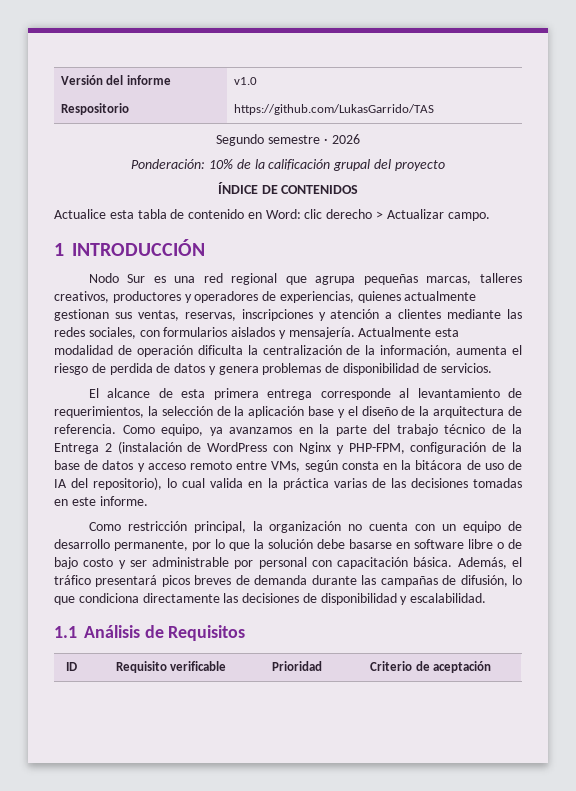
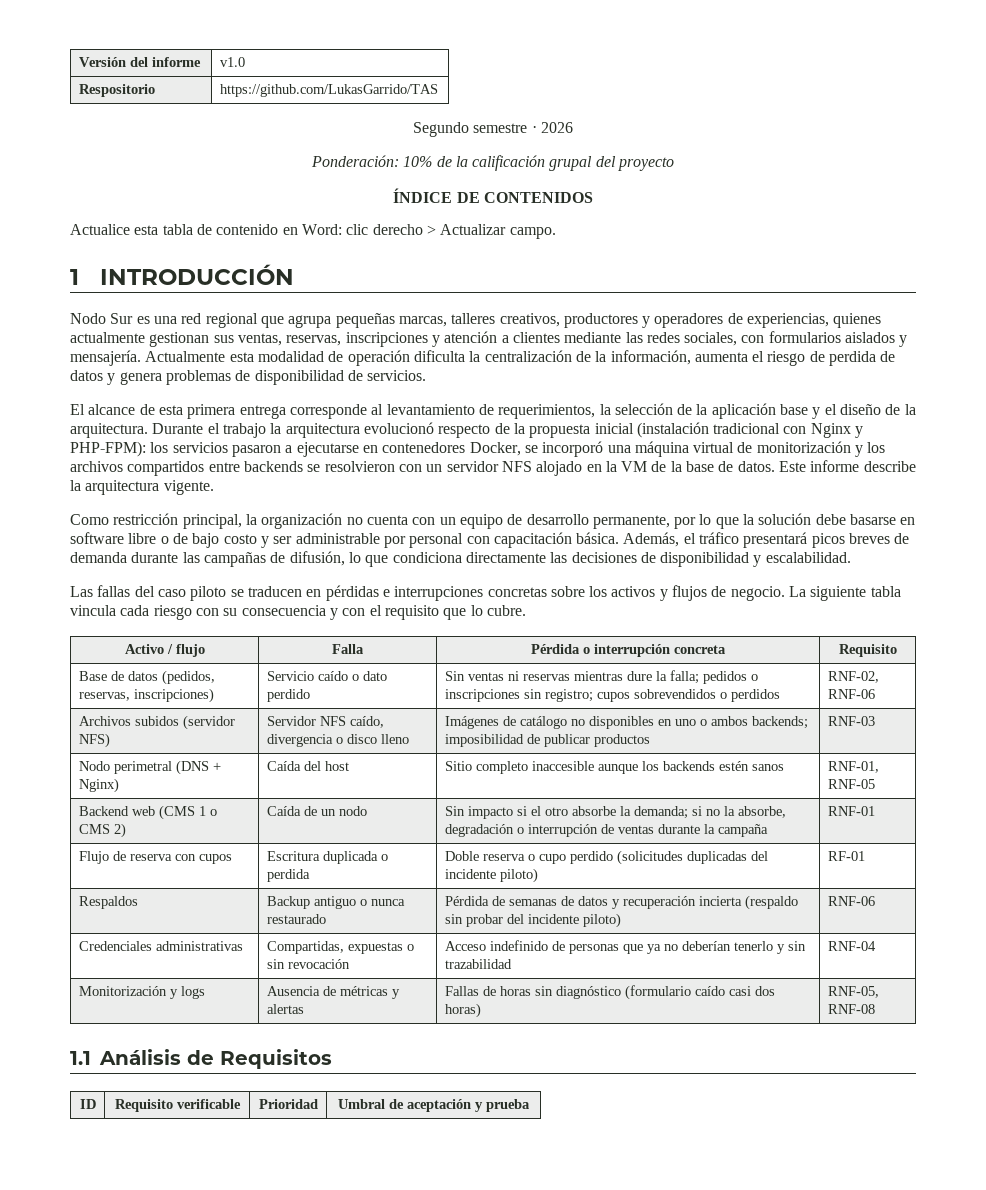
- El alcance de esta primera entrega corresponde al levantamiento de requerimientos, la selección de la aplicación base y el diseño de la arquitectura de referencia. Como equipo, ya avanzamos en la parte del trabajo técnico de la Entrega 2 (instalación de WordPress con Nginx y PHP-FPM, configuración de la base de datos y acceso remoto entre VMs, según consta en la bitácora de uso de IA del repositorio), lo cual valida en la práctica varias de las decisiones tomadas en este informe.
+ El alcance de esta primera entrega corresponde al levantamiento de requerimientos, la selección de la aplicación base y el diseño de la arquitectura. Durante el trabajo la arquitectura evolucionó respecto de la propuesta inicial (instalación tradicional con Nginx y PHP-FPM): los servicios pasaron a ejecutarse en contenedores Docker, se incorporó una máquina virtual de monitorización y los archivos compartidos entre backends se resolvieron con un servidor NFS alojado en la VM de la base de datos. Este informe describe la arquitectura vigente.
+ Las fallas del caso piloto se traducen en pérdidas e interrupciones concretas sobre los activos y flujos de negocio. La siguiente tabla vincula cada riesgo con su consecuencia y con el requisito que lo cubre.
+ Activo / flujo | Falla | Pérdida o interrupción concreta | Requisito
+ Base de datos (pedidos, reservas, inscripciones) | Servicio caído o dato perdido | Sin ventas ni reservas mientras dure la falla; pedidos o inscripciones sin registro; cupos sobrevendidos o perdidos | RNF-02, RNF-06
+ Archivos subidos (servidor NFS) | Servidor NFS caído, divergencia o disco lleno | Imágenes de catálogo no disponibles en uno o ambos backends; imposibilidad de publicar productos | RNF-03
+ Nodo perimetral (DNS + Nginx) | Caída del host | Sitio completo inaccesible aunque los backends estén sanos | RNF-01, RNF-05
+ Backend web (CMS 1 o CMS 2) | Caída de un nodo | Sin impacto si el otro absorbe la demanda; si no la absorbe, degradación o interrupción de ventas durante la campaña | RNF-01
+ Flujo de reserva con cupos | Escritura duplicada o perdida | Doble reserva o cupo perdido (solicitudes duplicadas del incidente piloto) | RF-01
+ Respaldos | Backup antiguo o nunca restaurado | Pérdida de semanas de datos y recuperación incierta (respaldo sin probar del incidente piloto) | RNF-06
+ Credenciales administrativas | Compartidas, expuestas o sin revocación | Acceso indefinido de personas que ya no deberían tenerlo y sin trazabilidad | RNF-04
+ Monitorización y logs | Ausencia de métricas y alertas | Fallas de horas sin diagnóstico (formulario caído casi dos horas) | RNF-05, RNF-08
- ID | Requisito verificable | Prioridad | Criterio de aceptación
+ ID | Requisito verificable | Prioridad | Umbral de aceptación y prueba

